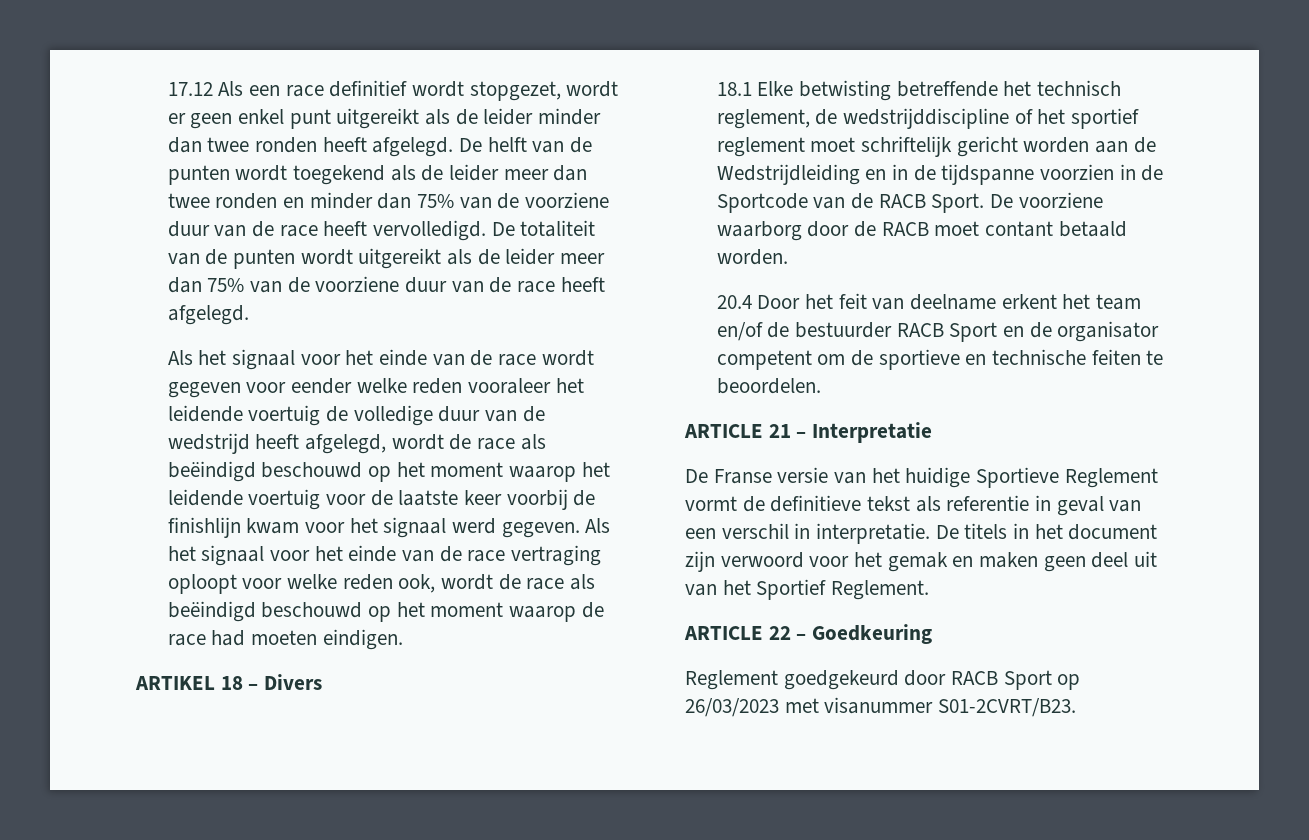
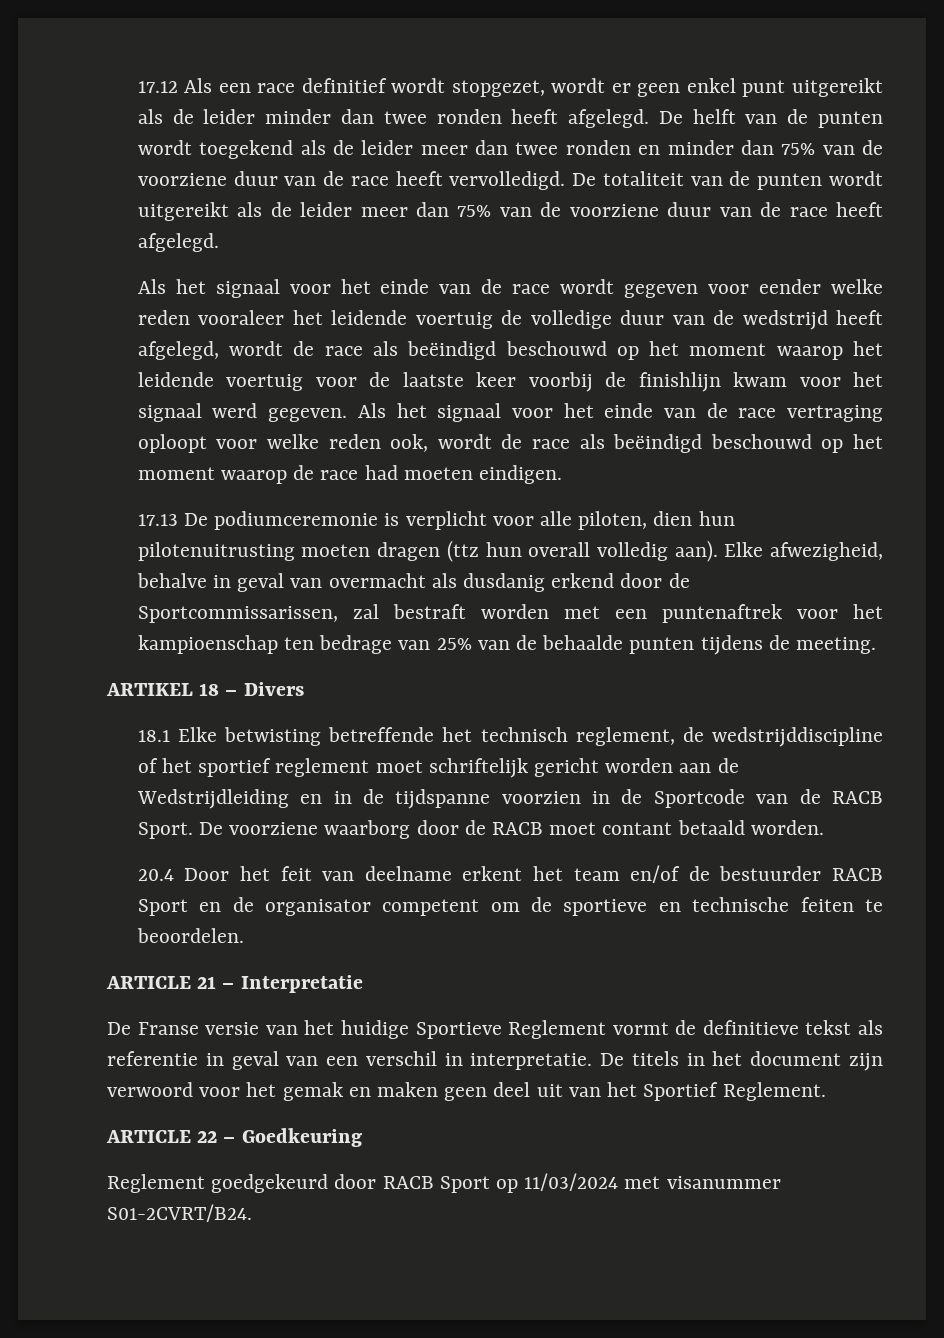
+ 17.13 De podiumceremonie is verplicht voor alle piloten, dien hun pilotenuitrusting moeten dragen (ttz hun overall volledig aan). Elke afwezigheid, behalve in geval van overmacht als dusdanig erkend door de Sportcommissarissen, zal bestraft worden met een puntenaftrek voor het kampioenschap ten bedrage van 25% van de behaalde punten tijdens de meeting.
- Reglement goedgekeurd door RACB Sport op 26/03/2023 met visanummer S01-2CVRT/B23.
+ Reglement goedgekeurd door RACB Sport op 11/03/2024 met visanummer S01-2CVRT/B24.

